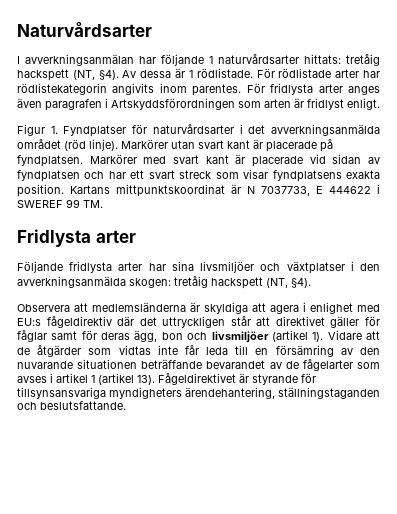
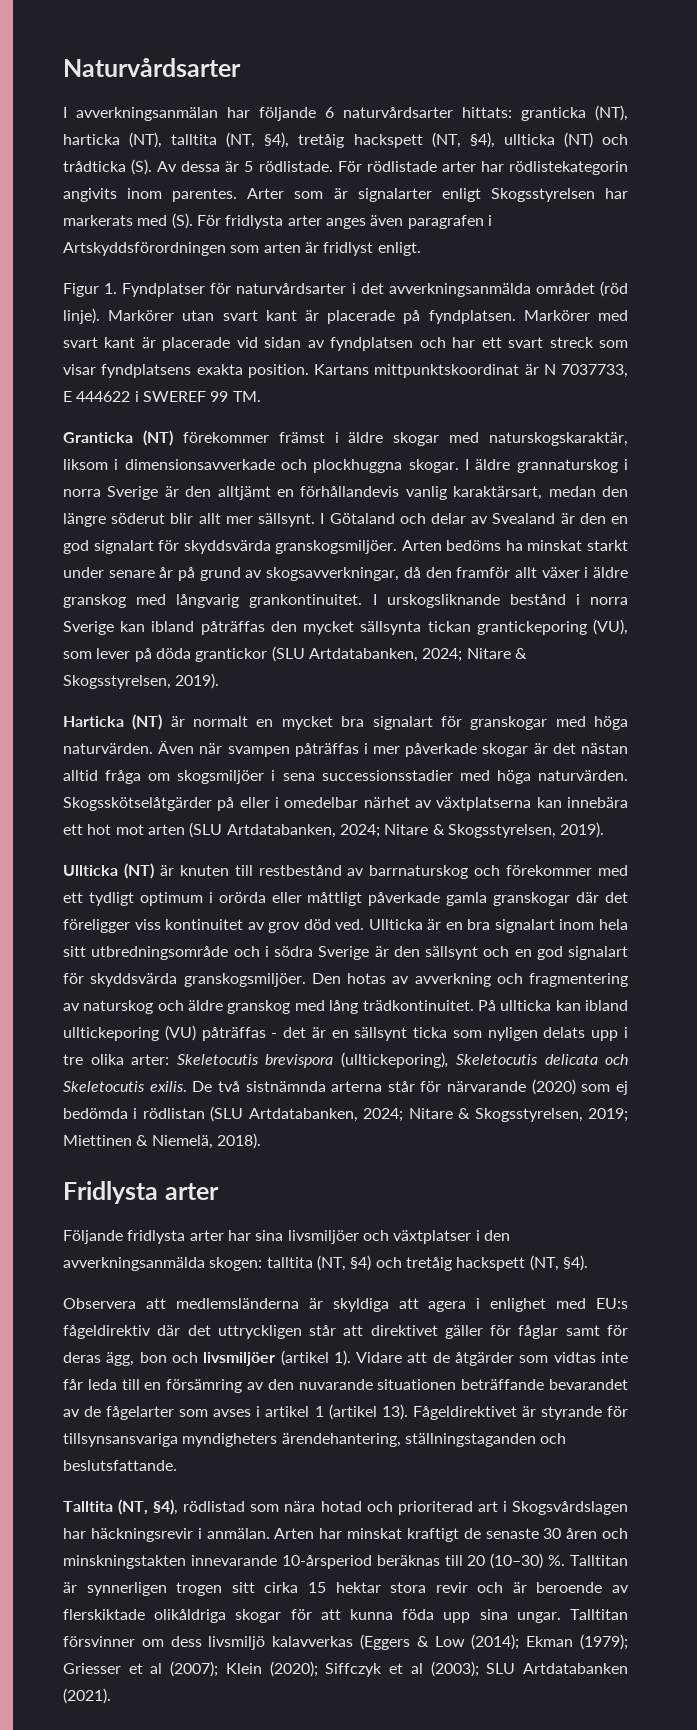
- I avverkningsanmälan har följande 1 naturvårdsarter hittats: tretåig hackspett (NT, §4). Av dessa är 1 rödlistade.
+ I avverkningsanmälan har följande 6 naturvårdsarter hittats: granticka (NT), harticka (NT), talltita (NT, §4), tretåig hackspett (NT, §4), ullticka (NT) och trådticka (S). Av dessa är 5 rödlistade.
- För fridlysta arter anges även paragrafen i Artskyddsförordningen som arten är fridlyst enligt.
+ Arter som är signalarter enligt Skogsstyrelsen har markerats med (S). För fridlysta arter anges även paragrafen i Artskyddsförordningen som arten är fridlyst enligt.
+ Granticka (NT) förekommer främst i äldre skogar med naturskogskaraktär, liksom i dimensionsavverkade och plockhuggna skogar. I äldre grannaturskog i norra Sverige är den alltjämt en förhållandevis vanlig karaktärsart, medan den längre söderut blir allt mer sällsynt. I Götaland och delar av Svealand är den en god signalart för skyddsvärda granskogsmiljöer. Arten bedöms ha minskat starkt under senare år på grund av skogsavverkningar, då den framför allt växer i äldre granskog med långvarig grankontinuitet. I urskogsliknande bestånd i norra Sverige kan ibland påträffas den mycket sällsynta tickan grantickeporing (VU), som lever på döda grantickor (SLU Artdatabanken, 2024; Nitare & Skogsstyrelsen, 2019).
+ Harticka (NT) är normalt en mycket bra signalart för granskogar med höga naturvärden. Även när svampen påträffas i mer påverkade skogar är det nästan alltid fråga om skogsmiljöer i sena successionsstadier med höga naturvärden. Skogsskötselåtgärder på eller i omedelbar närhet av växtplatserna kan innebära ett hot mot arten (SLU Artdatabanken, 2024; Nitare & Skogsstyrelsen, 2019).
+ Ullticka (NT) är knuten till restbestånd av barrnaturskog och förekommer med ett tydligt optimum i orörda eller måttligt påverkade gamla granskogar där det föreligger viss kontinuitet av grov död ved. Ullticka är en bra signalart inom hela sitt utbredningsområde och i södra Sverige är den sällsynt och en god signalart för skyddsvärda granskogsmiljöer. Den hotas av avverkning och fragmentering av naturskog och äldre granskog med lång trädkontinuitet. På ullticka kan ibland ulltickeporing (VU) påträffas - det är en sällsynt ticka som nyligen delats upp i tre olika arter: Skeletocutis brevispora (ulltickeporing), Skeletocutis delicata och Skeletocutis exilis. De två sistnämnda arterna står för närvarande (2020) som ej bedömda i rödlistan (SLU Artdatabanken, 2024; Nitare & Skogsstyrelsen, 2019; Miettinen & Niemelä, 2018).
- Följande fridlysta arter har sina livsmiljöer och växtplatser i den avverkningsanmälda skogen: tretåig hackspett (NT, §4).
+ Följande fridlysta arter har sina livsmiljöer och växtplatser i den avverkningsanmälda skogen: talltita (NT, §4) och tretåig hackspett (NT, §4).
+ Talltita (NT, §4), rödlistad som nära hotad och prioriterad art i Skogsvårdslagen har häckningsrevir i anmälan. Arten har minskat kraftigt de senaste 30 åren och minskningstakten innevarande 10-årsperiod beräknas till 20 (10–30) %. Talltitan är synnerligen trogen sitt cirka 15 hektar stora revir och är beroende av flerskiktade olikåldriga skogar för att kunna föda upp sina ungar. Talltitan försvinner om dess livsmiljö kalavverkas (Eggers & Low (2014); Ekman (1979); Griesser et al (2007); Klein (2020); Siffczyk et al (2003); SLU Artdatabanken (2021).

